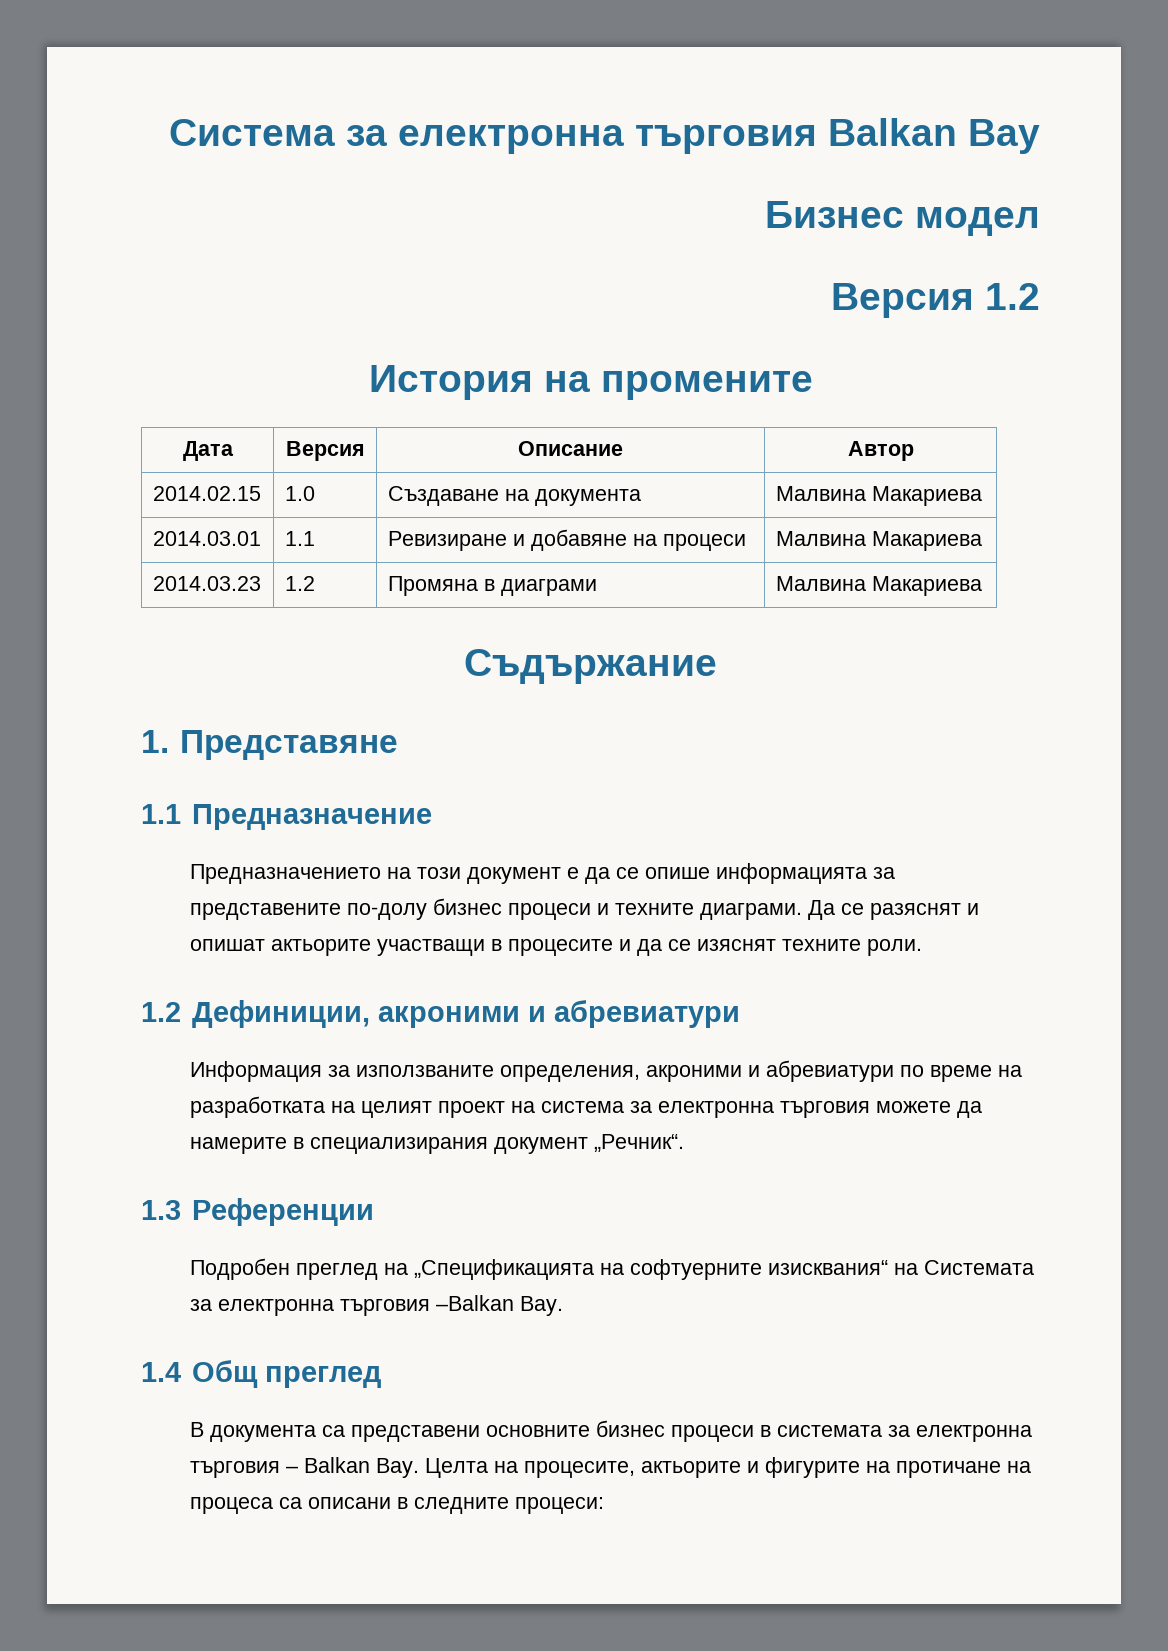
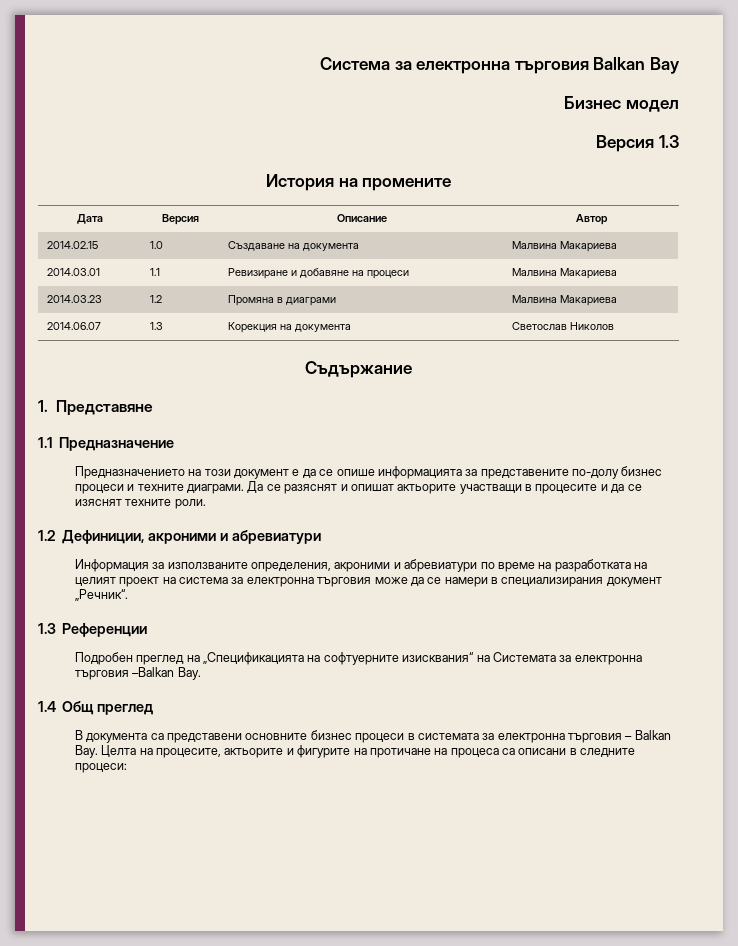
- Версия 1.2
+ Версия 1.3
+ 2014.06.07 | 1.3 | Корекция на документа | Светослав Николов
- Информация за използваните определения, акроними и абревиатури по време на разработката на целият проект на система за електронна търговия можете да намерите в специализирания документ „Речник“.
+ Информация за използваните определения, акроними и абревиатури по време на разработката на целият проект на система за електронна търговия може да се намери в специализирания документ „Речник“.

